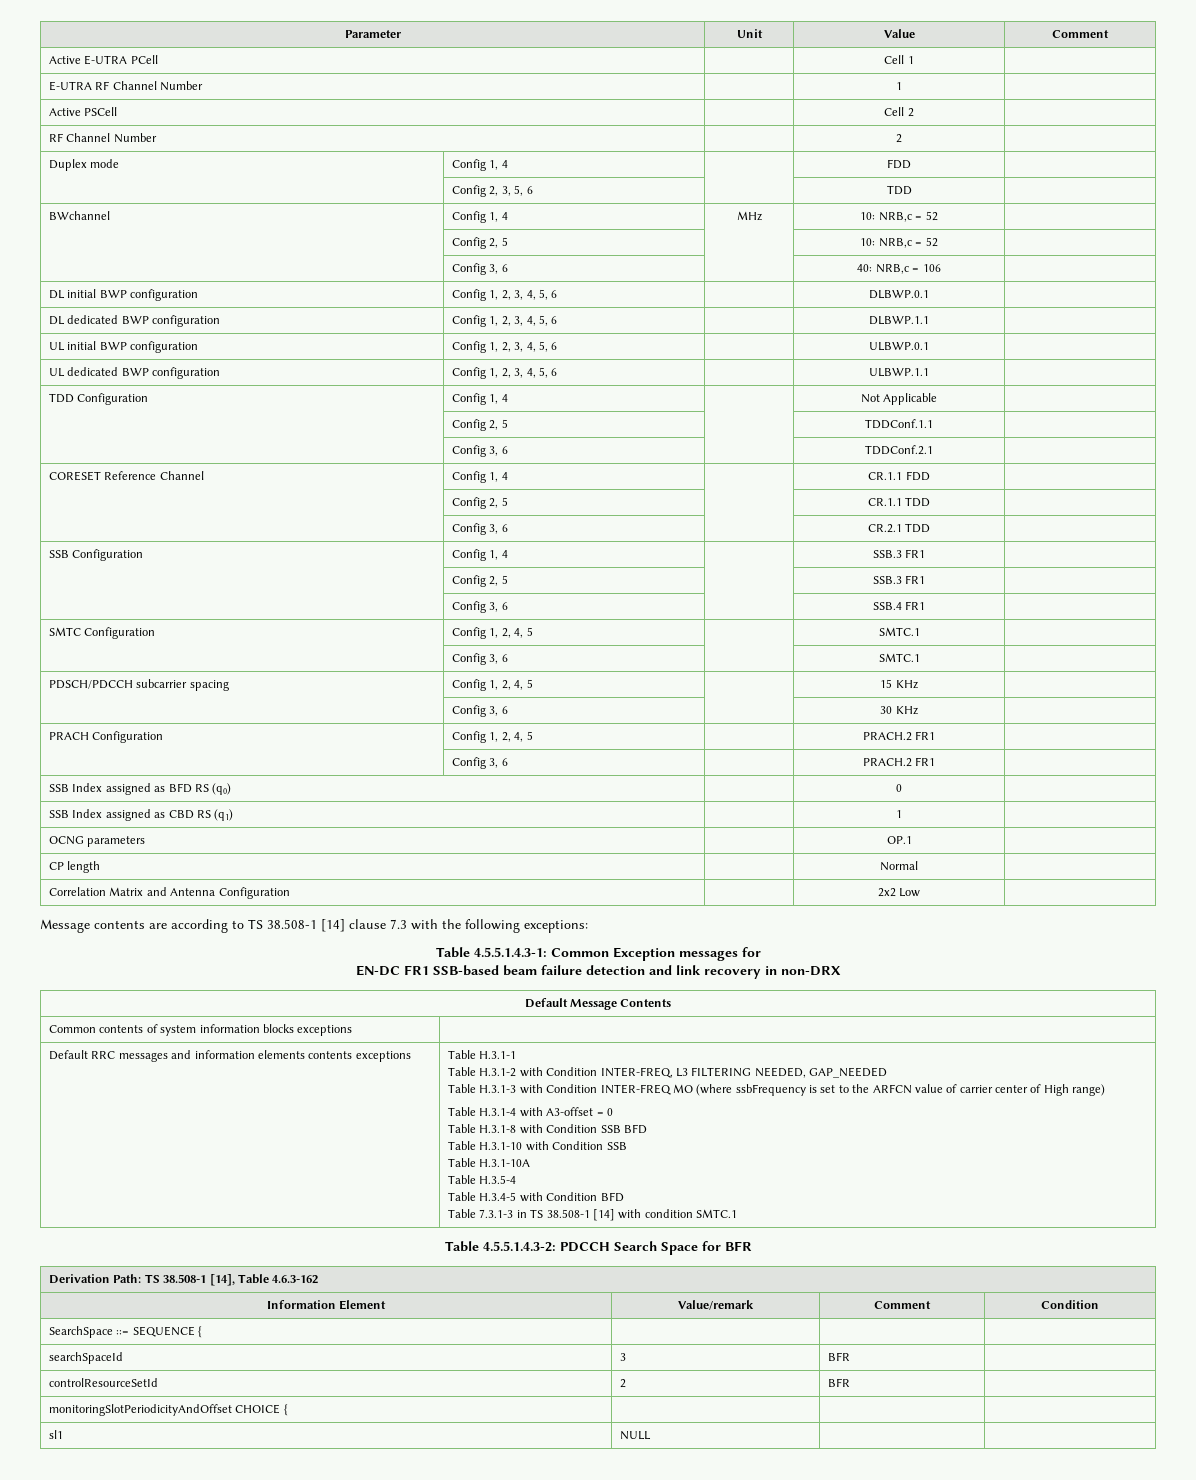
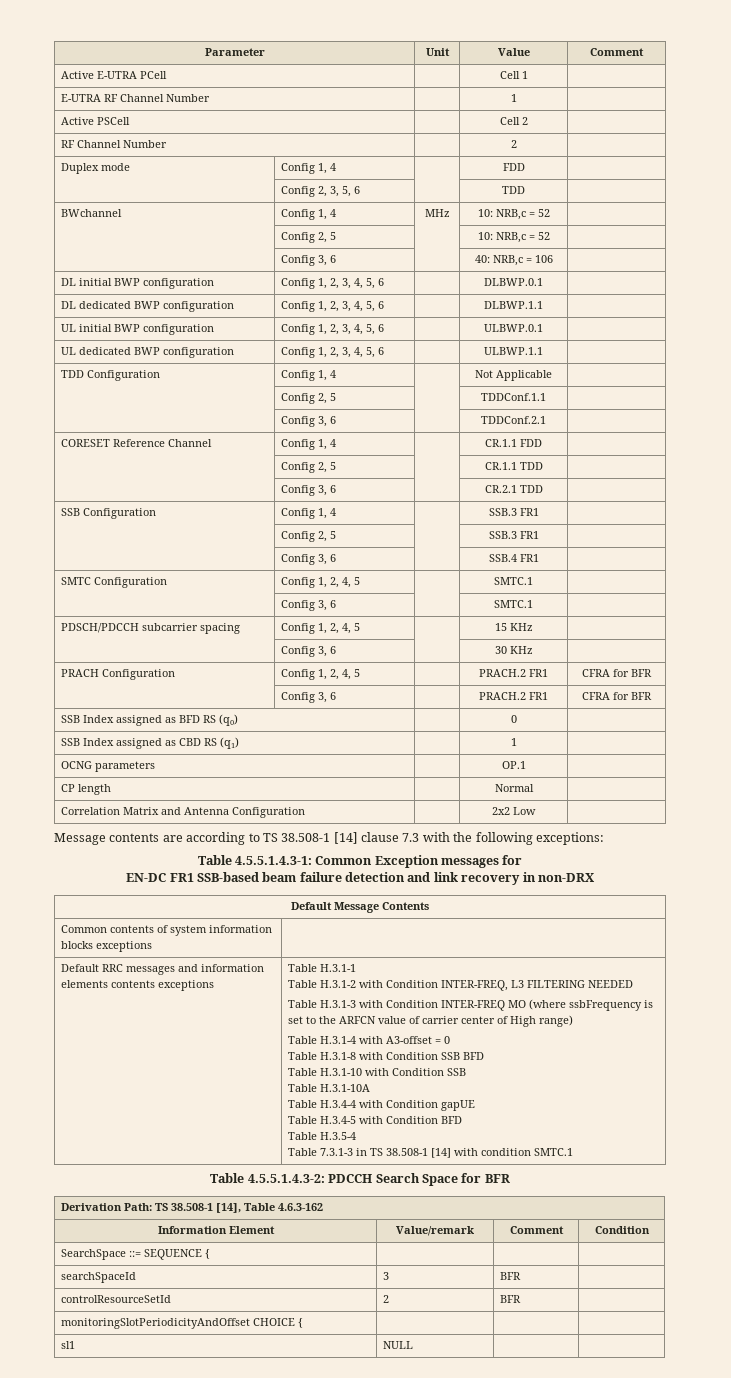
- PRACH Configuration | Config 1, 2, 4, 5 | | PRACH.2 FR1 |
+ PRACH Configuration | Config 1, 2, 4, 5 | | PRACH.2 FR1 | CFRA for BFR
- | Config 3, 6 | | PRACH.2 FR1 |
+ | Config 3, 6 | | PRACH.2 FR1 | CFRA for BFR
- Table H.3.1-2 with Condition INTER-FREQ, L3 FILTERING NEEDED, GAP_NEEDED
+ Table H.3.1-2 with Condition INTER-FREQ, L3 FILTERING NEEDED
- Table H.3.5-4
+ Table H.3.4-4 with Condition gapUE
+ Table H.3.5-4

